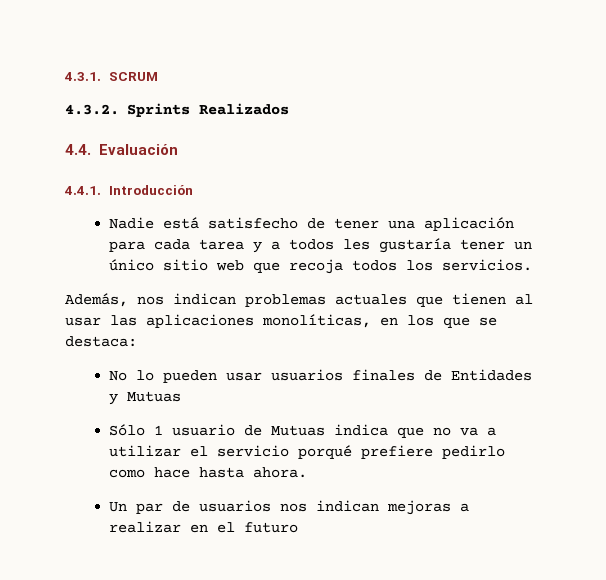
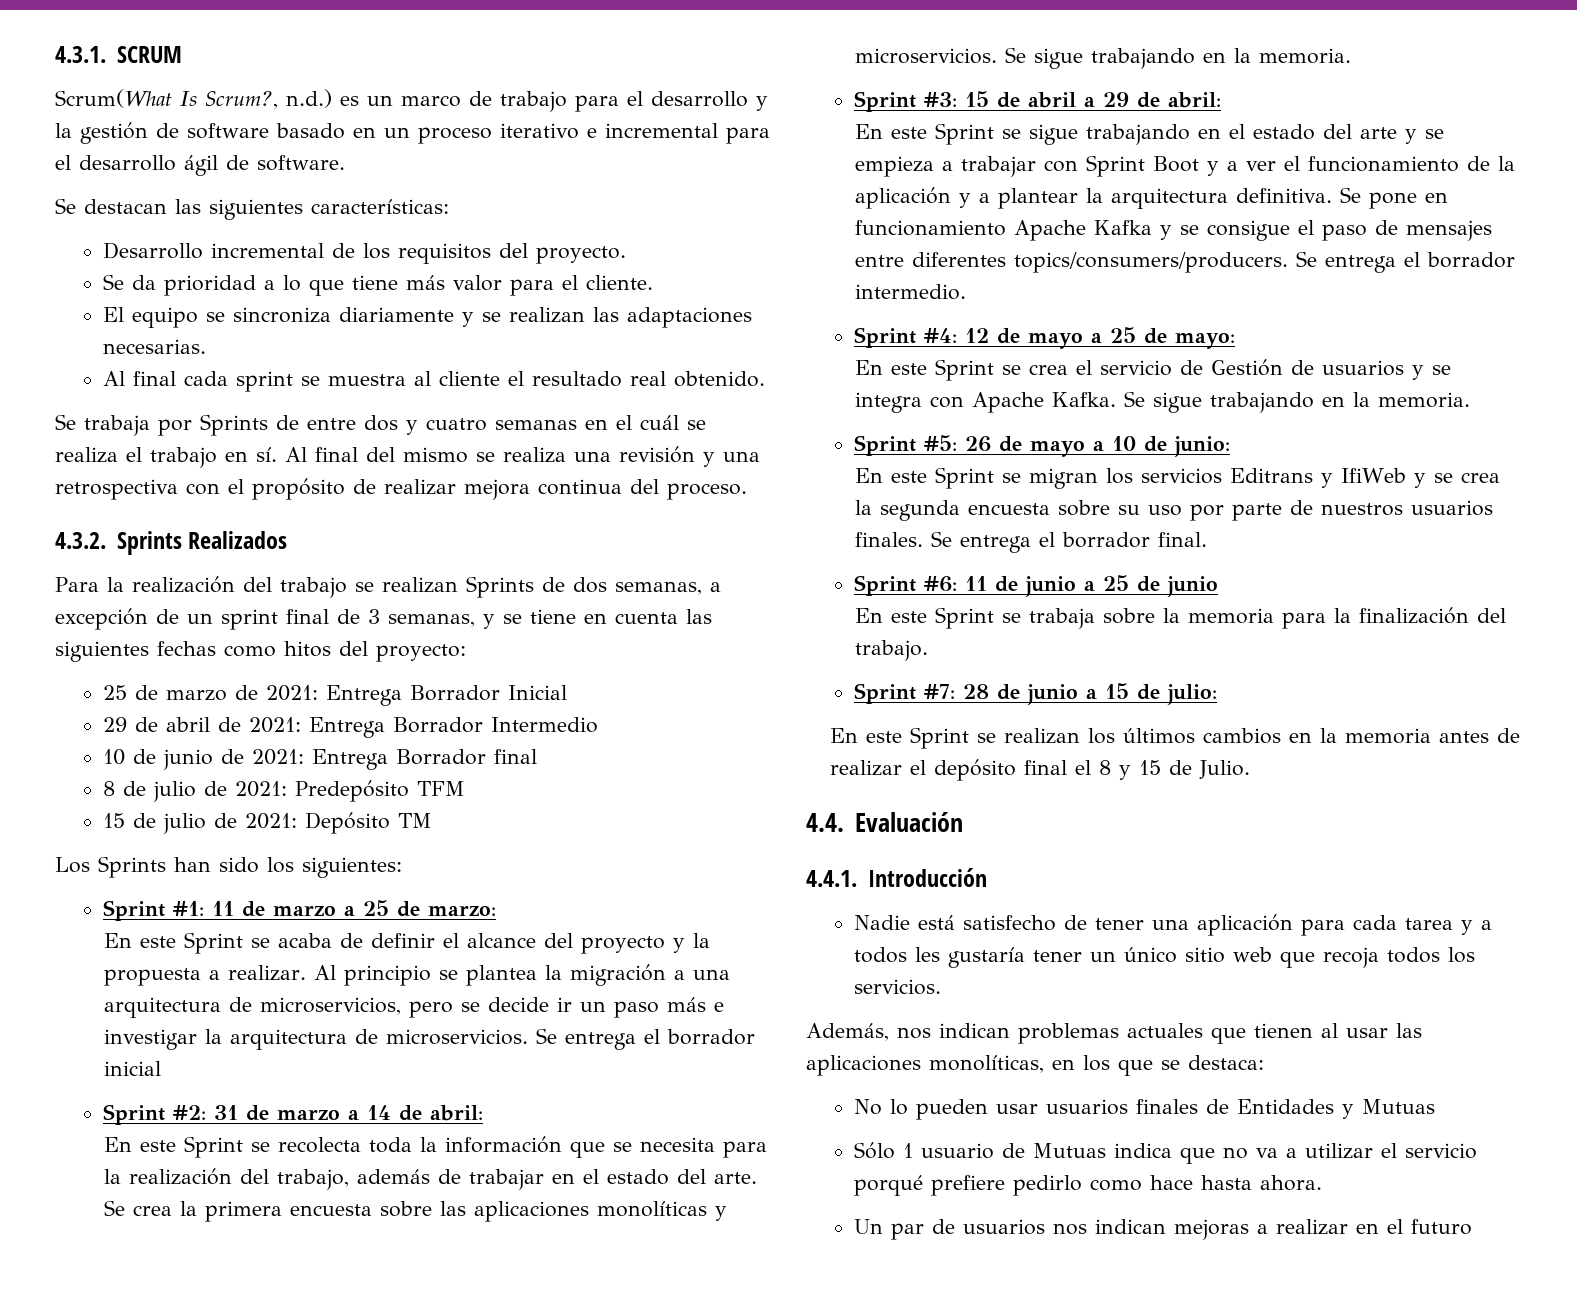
+ Scrum(What Is Scrum?, n.d.) es un marco de trabajo para el desarrollo y la gestión de software basado en un proceso iterativo e incremental para el desarrollo ágil de software.
+ Se destacan las siguientes características:
+ Desarrollo incremental de los requisitos del proyecto.
+ Se da prioridad a lo que tiene más valor para el cliente.
+ El equipo se sincroniza diariamente y se realizan las adaptaciones necesarias.
+ Al final cada sprint se muestra al cliente el resultado real obtenido.
+ Se trabaja por Sprints de entre dos y cuatro semanas en el cuál se realiza el trabajo en sí. Al final del mismo se realiza una revisión y una retrospectiva con el propósito de realizar mejora continua del proceso.
  4.3.2. Sprints Realizados
+ Para la realización del trabajo se realizan Sprints de dos semanas, a excepción de un sprint final de 3 semanas, y se tiene en cuenta las siguientes fechas como hitos del proyecto:
+ 25 de marzo de 2021: Entrega Borrador Inicial
+ 29 de abril de 2021: Entrega Borrador Intermedio
+ 10 de junio de 2021: Entrega Borrador final
+ 8 de julio de 2021: Predepósito TFM
+ 15 de julio de 2021: Depósito TM
+ Los Sprints han sido los siguientes:
+ Sprint #1: 11 de marzo a 25 de marzo:
+ En este Sprint se acaba de definir el alcance del proyecto y la propuesta a realizar. Al principio se plantea la migración a una arquitectura de microservicios, pero se decide ir un paso más e investigar la arquitectura de microservicios. Se entrega el borrador inicial
+ Sprint #2: 31 de marzo a 14 de abril:
+ En este Sprint se recolecta toda la información que se necesita para la realización del trabajo, además de trabajar en el estado del arte. Se crea la primera encuesta sobre las aplicaciones monolíticas y microservicios. Se sigue trabajando en la memoria.
+ Sprint #3: 15 de abril a 29 de abril:
+ En este Sprint se sigue trabajando en el estado del arte y se empieza a trabajar con Sprint Boot y a ver el funcionamiento de la aplicación y a plantear la arquitectura definitiva. Se pone en funcionamiento Apache Kafka y se consigue el paso de mensajes entre diferentes topics/consumers/producers. Se entrega el borrador intermedio.
+ Sprint #4: 12 de mayo a 25 de mayo:
+ En este Sprint se crea el servicio de Gestión de usuarios y se integra con Apache Kafka. Se sigue trabajando en la memoria.
+ Sprint #5: 26 de mayo a 10 de junio:
+ En este Sprint se migran los servicios Editrans y IfiWeb y se crea la segunda encuesta sobre su uso por parte de nuestros usuarios finales. Se entrega el borrador final.
+ Sprint #6: 11 de junio a 25 de junio
+ En este Sprint se trabaja sobre la memoria para la finalización del trabajo.
+ Sprint #7: 28 de junio a 15 de julio:
+ En este Sprint se realizan los últimos cambios en la memoria antes de realizar el depósito final el 8 y 15 de Julio.

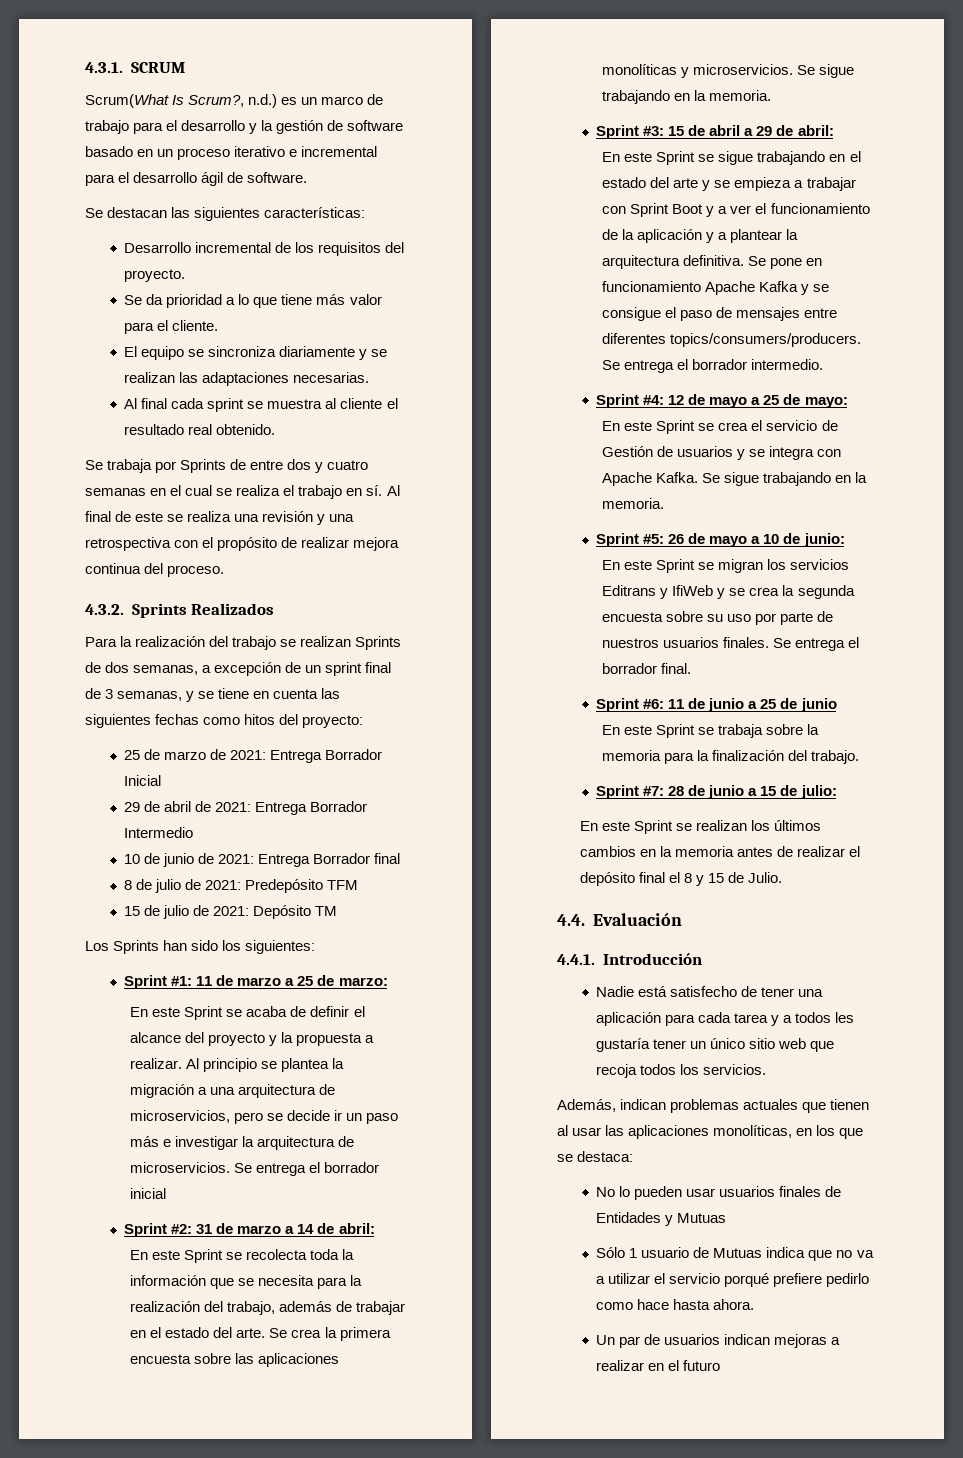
- Se trabaja por Sprints de entre dos y cuatro semanas en el cuál se realiza el trabajo en sí.
+ Se trabaja por Sprints de entre dos y cuatro semanas en el cual se realiza el trabajo en sí.
- Al final del mismo se realiza una revisión y una retrospectiva con el propósito de realizar mejora continua del proceso.
+ Al final de este se realiza una revisión y una retrospectiva con el propósito de realizar mejora continua del proceso.
- Además, nos indican problemas actuales que tienen al usar las aplicaciones monolíticas, en los que se destaca:
+ Además, indican problemas actuales que tienen al usar las aplicaciones monolíticas, en los que se destaca:
- Un par de usuarios nos indican mejoras a realizar en el futuro
+ Un par de usuarios indican mejoras a realizar en el futuro

